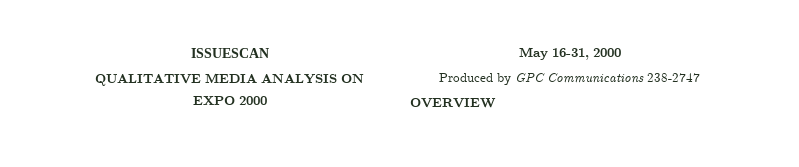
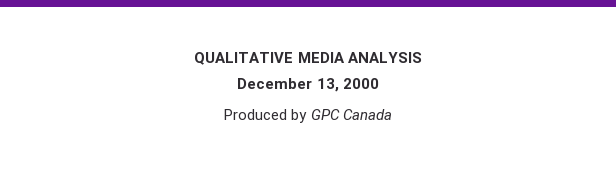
- ISSUESCAN
- QUALITATIVE MEDIA ANALYSIS ON
- EXPO 2000
- May 16-31, 2000
+ QUALITATIVE MEDIA ANALYSIS
+ December 13, 2000
- Produced by GPC Communications 238-2747
- OVERVIEW
+ Produced by GPC Canada

